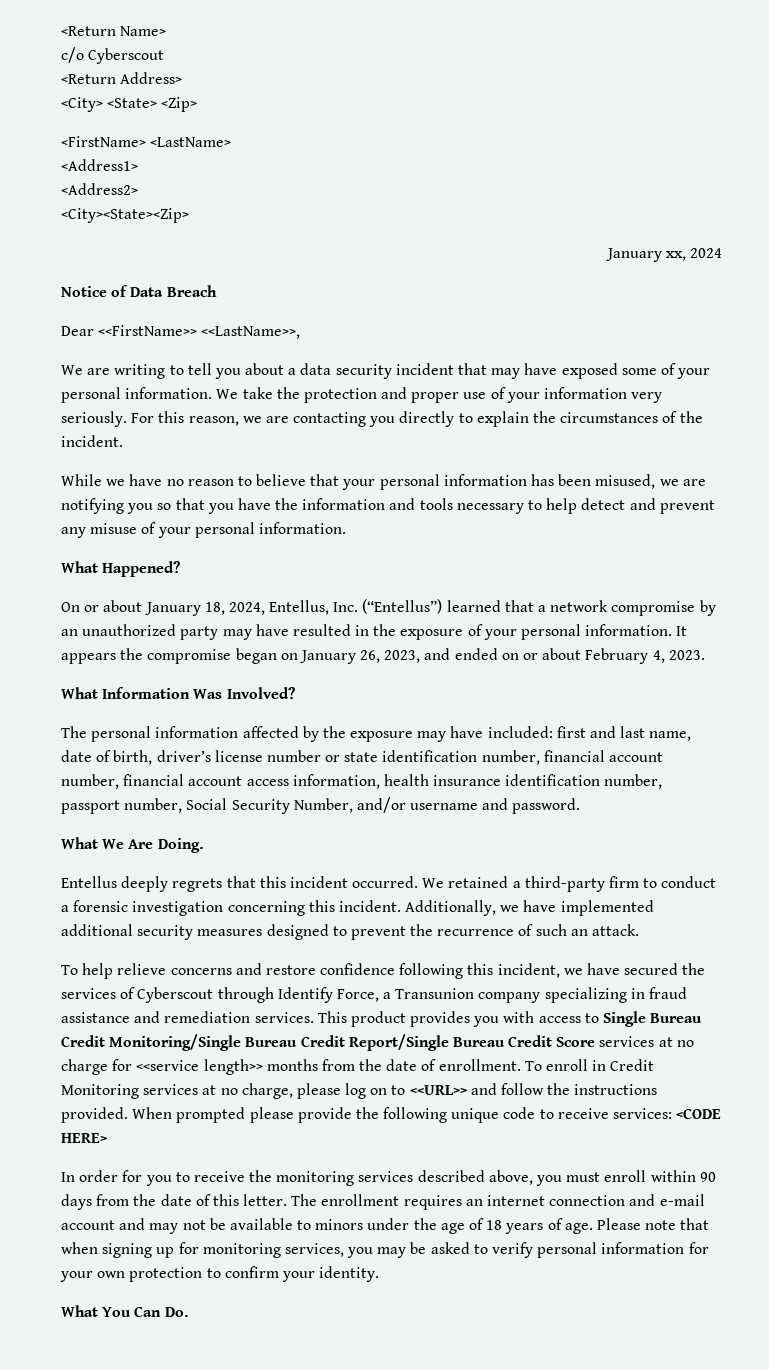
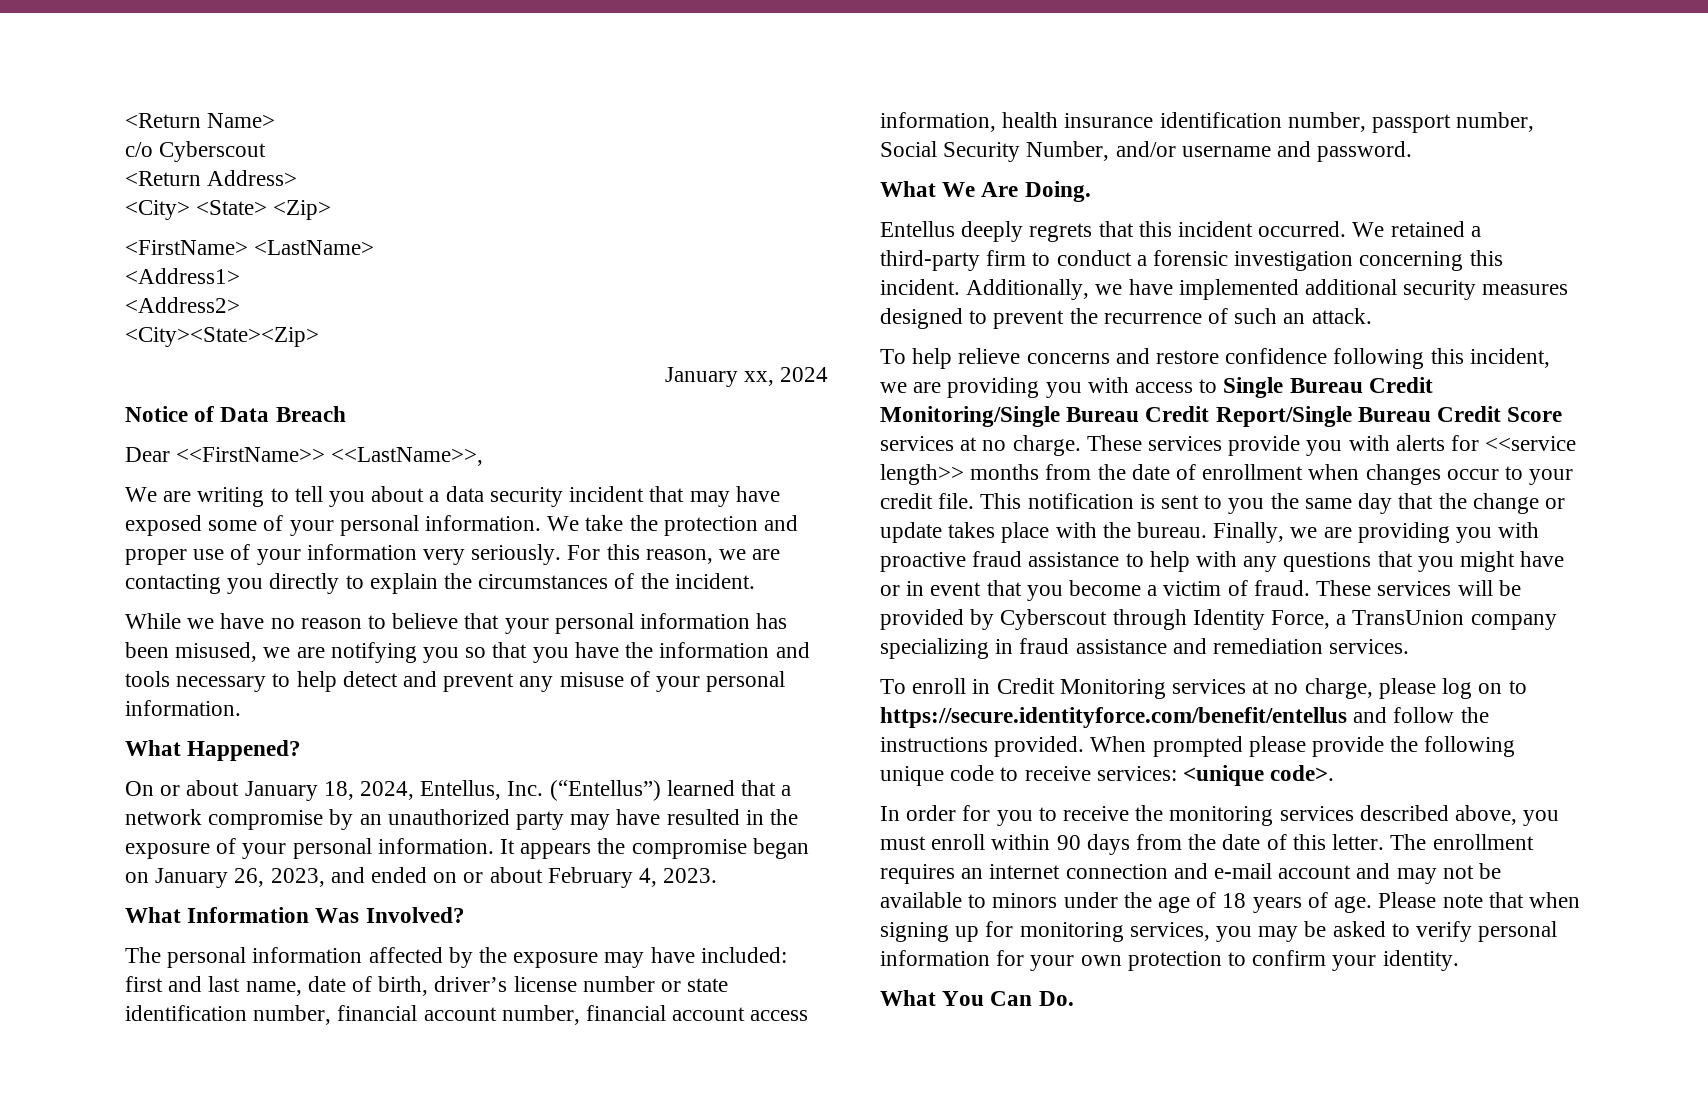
- To help relieve concerns and restore confidence following this incident, we have secured the services of Cyberscout through Identify Force, a Transunion company specializing in fraud assistance and remediation services. This product provides you with access to Single Bureau Credit Monitoring/Single Bureau Credit Report/Single Bureau Credit Score services at no charge for <<service length>> months from the date of enrollment. To enroll in Credit Monitoring services at no charge, please log on to <<URL>> and follow the instructions provided.
+ To help relieve concerns and restore confidence following this incident, we are providing you with access to Single Bureau Credit Monitoring/Single Bureau Credit Report/Single Bureau Credit Score services at no charge. These services provide you with alerts for <<service length>> months from the date of enrollment when changes occur to your credit file. This notification is sent to you the same day that the change or update takes place with the bureau. Finally, we are providing you with proactive fraud assistance to help with any questions that you might have or in event that you become a victim of fraud. These services will be provided by Cyberscout through Identity Force, a TransUnion company specializing in fraud assistance and remediation services.
+ To enroll in Credit Monitoring services at no charge, please log on to https://secure.identityforce.com/benefit/entellus and follow the instructions provided.
- When prompted please provide the following unique code to receive services: <CODE HERE>
+ When prompted please provide the following unique code to receive services: <unique code>.

